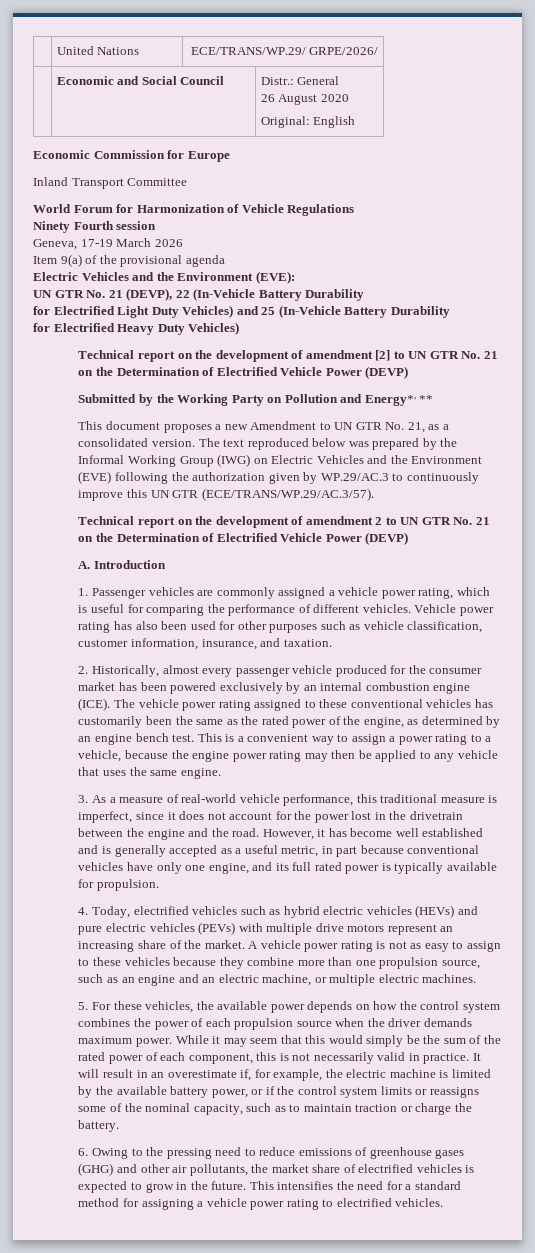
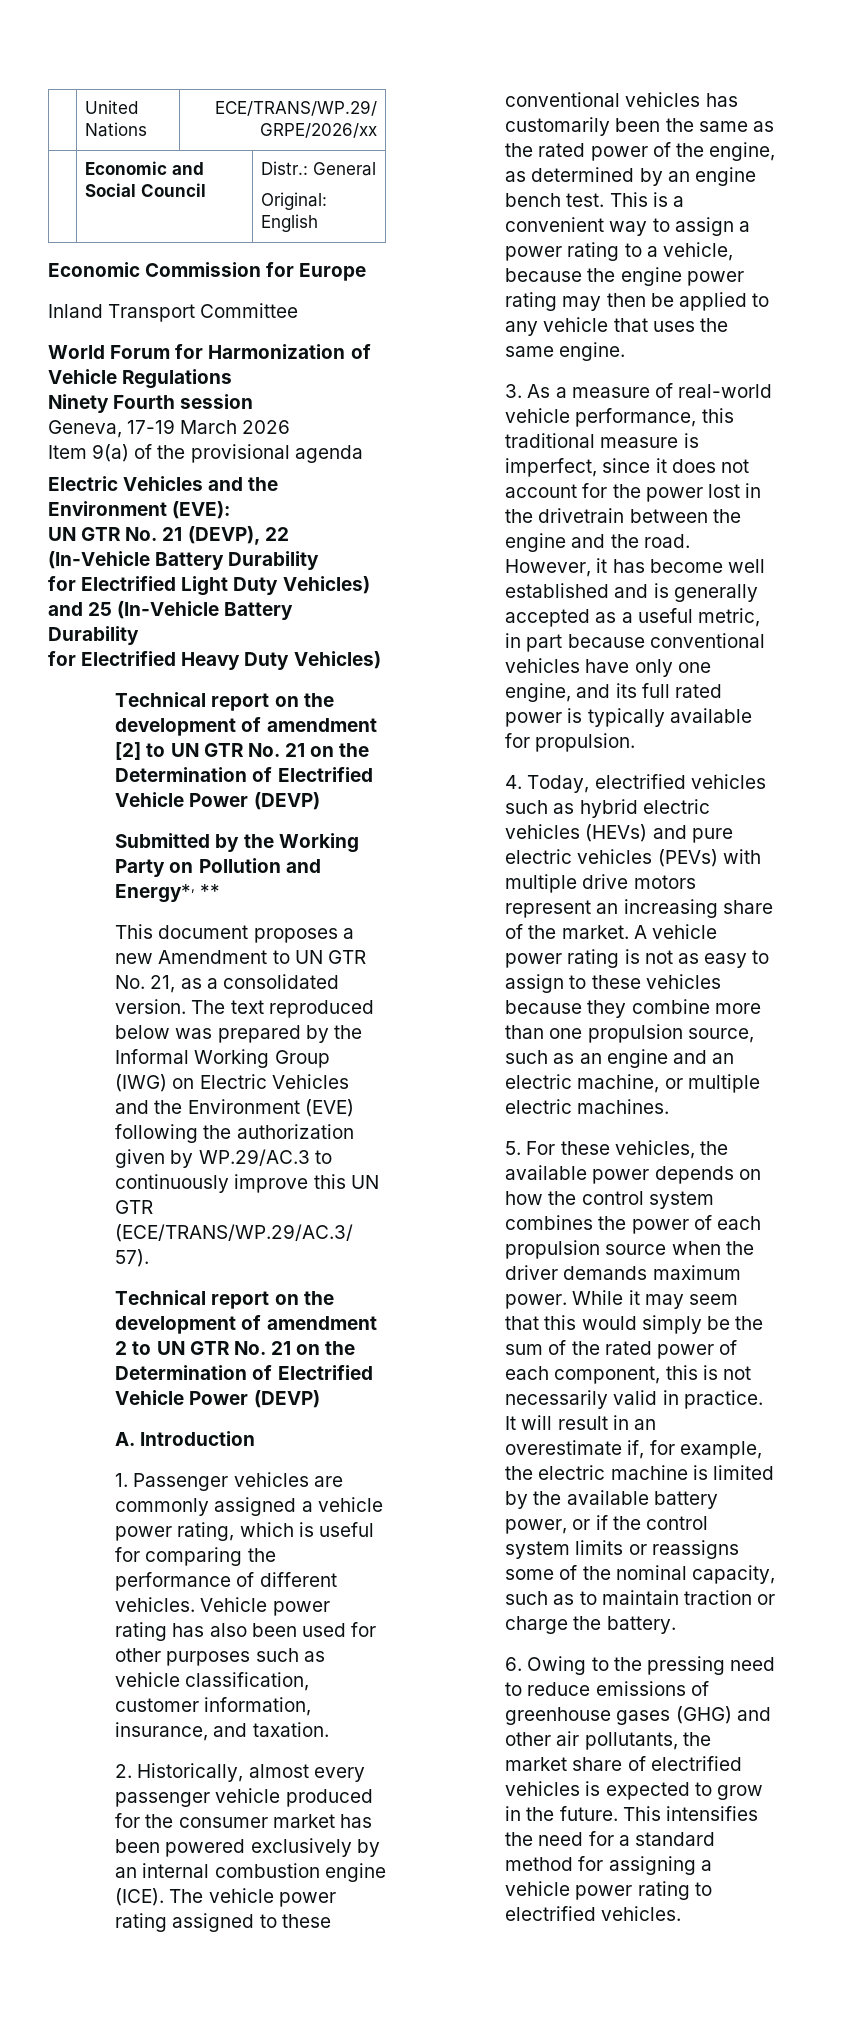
- | United Nations | ECE/TRANS/WP.29/ GRPE/2026/
+ | United Nations | ECE/TRANS/WP.29/ GRPE/2026/xx
  | Economic and Social Council | Distr.: General
- 26 August 2020

